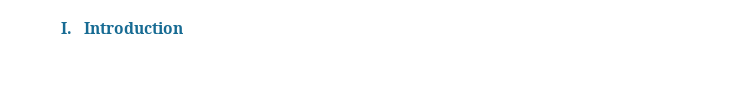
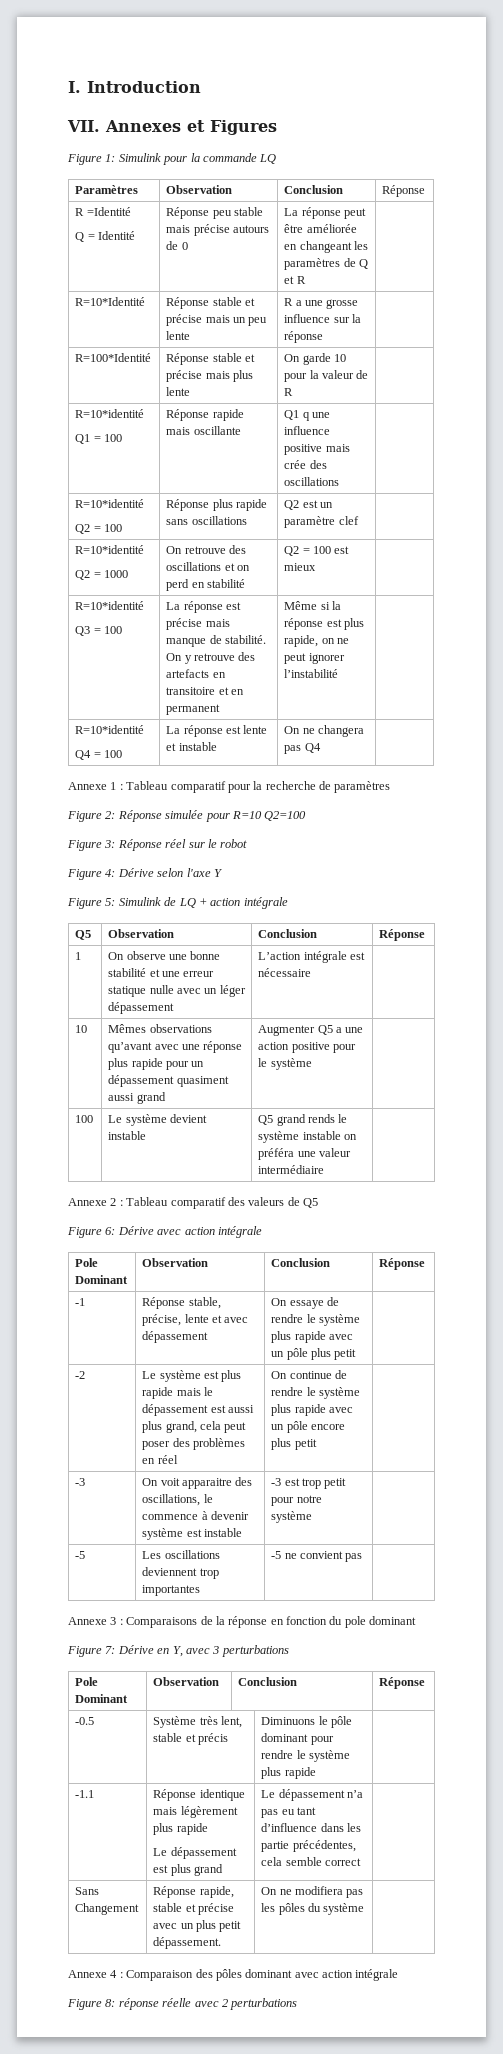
+ VII. Annexes et Figures
+ Figure 1: Simulink pour la commande LQ
+ Paramètres | Observation | Conclusion | Réponse
+ R =Identité
+ Q = Identité | Réponse peu stable mais précise autours de 0 | La réponse peut être améliorée en changeant les paramètres de Q et R |
+ R=10*Identité | Réponse stable et précise mais un peu lente | R a une grosse influence sur la réponse |
+ R=100*Identité | Réponse stable et précise mais plus lente | On garde 10 pour la valeur de R |
+ R=10*identité
+ Q1 = 100 | Réponse rapide mais oscillante | Q1 q une influence positive mais crée des oscillations |
+ R=10*identité
+ Q2 = 100 | Réponse plus rapide sans oscillations | Q2 est un paramètre clef |
+ R=10*identité
+ Q2 = 1000 | On retrouve des oscillations et on perd en stabilité | Q2 = 100 est mieux |
+ R=10*identité
+ Q3 = 100 | La réponse est précise mais manque de stabilité. On y retrouve des artefacts en transitoire et en permanent | Même si la réponse est plus rapide, on ne peut ignorer l’instabilité |
+ R=10*identité
+ Q4 = 100 | La réponse est lente et instable | On ne changera pas Q4 |
+ Annexe 1 : Tableau comparatif pour la recherche de paramètres
+ Figure 2: Réponse simulée pour R=10 Q2=100
+ Figure 3: Réponse réel sur le robot
+ Figure 4: Dérive selon l'axe Y
+ Figure 5: Simulink de LQ + action intégrale
+ Q5 | Observation | Conclusion | Réponse
+ 1 | On observe une bonne stabilité et une erreur statique nulle avec un léger dépassement | L’action intégrale est nécessaire |
+ 10 | Mêmes observations qu’avant avec une réponse plus rapide pour un dépassement quasiment aussi grand | Augmenter Q5 a une action positive pour le système |
+ 100 | Le système devient instable | Q5 grand rends le système instable on préféra une valeur intermédiaire |
+ Annexe 2 : Tableau comparatif des valeurs de Q5
+ Figure 6: Dérive avec action intégrale
+ Pole Dominant | Observation | Conclusion | Réponse
+ -1 | Réponse stable, précise, lente et avec dépassement | On essaye de rendre le système plus rapide avec un pôle plus petit |
+ -2 | Le système est plus rapide mais le dépassement est aussi plus grand, cela peut poser des problèmes en réel | On continue de rendre le système plus rapide avec un pôle encore plus petit |
+ -3 | On voit apparaitre des oscillations, le commence à devenir système est instable | -3 est trop petit pour notre système |
+ -5 | Les oscillations deviennent trop importantes | -5 ne convient pas |
+ Annexe 3 : Comparaisons de la réponse en fonction du pole dominant
+ Figure 7: Dérive en Y, avec 3 perturbations
+ Pole Dominant | Observation | Conclusion | Réponse
+ -0.5 | Système très lent, stable et précis | Diminuons le pôle dominant pour rendre le système plus rapide |
+ -1.1 | Réponse identique mais légèrement plus rapide
+ Le dépassement est plus grand | Le dépassement n’a pas eu tant d’influence dans les partie précédentes, cela semble correct |
+ Sans Changement | Réponse rapide, stable et précise avec un plus petit dépassement. | On ne modifiera pas les pôles du système |
+ Annexe 4 : Comparaison des pôles dominant avec action intégrale
+ Figure 8: réponse réelle avec 2 perturbations

